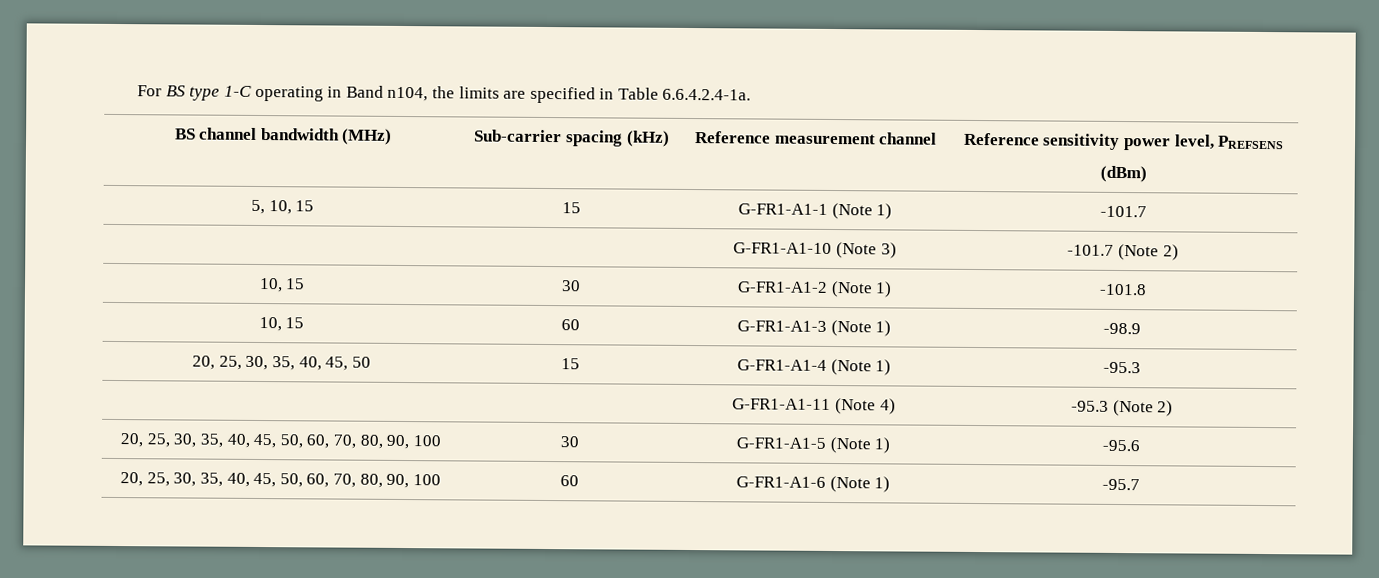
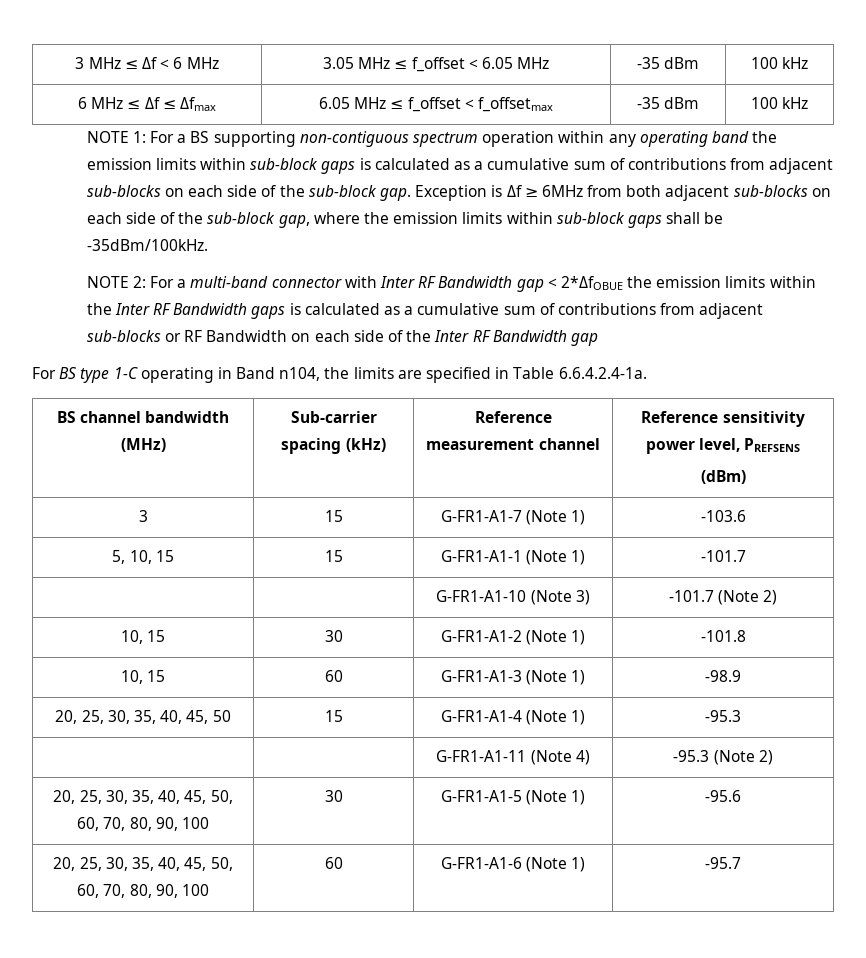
+ 3 MHz ≤ Δf < 6 MHz | 3.05 MHz ≤ f_offset < 6.05 MHz | -35 dBm | 100 kHz
+ 6 MHz ≤ Δf ≤ Δfmax | 6.05 MHz ≤ f_offset < f_offsetmax | -35 dBm | 100 kHz
+ NOTE 1: For a BS supporting non-contiguous spectrum operation within any operating band the emission limits within sub-block gaps is calculated as a cumulative sum of contributions from adjacent sub-blocks on each side of the sub-block gap. Exception is Δf ≥ 6MHz from both adjacent sub-blocks on each side of the sub-block gap, where the emission limits within sub-block gaps shall be -35dBm/100kHz.
+ NOTE 2: For a multi-band connector with Inter RF Bandwidth gap < 2*ΔfOBUE the emission limits within the Inter RF Bandwidth gaps is calculated as a cumulative sum of contributions from adjacent sub-blocks or RF Bandwidth on each side of the Inter RF Bandwidth gap
+ 3 | 15 | G-FR1-A1-7 (Note 1) | -103.6

